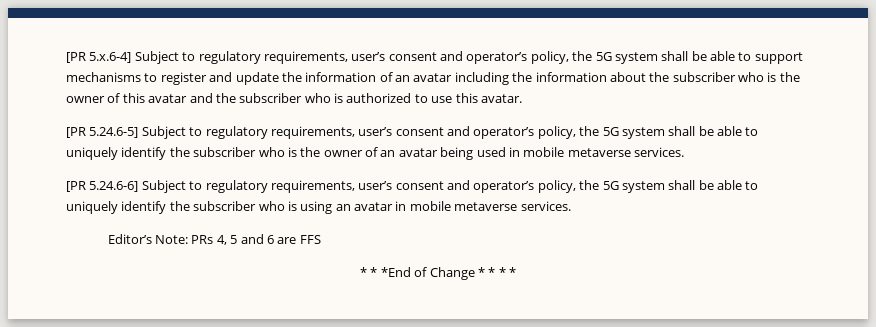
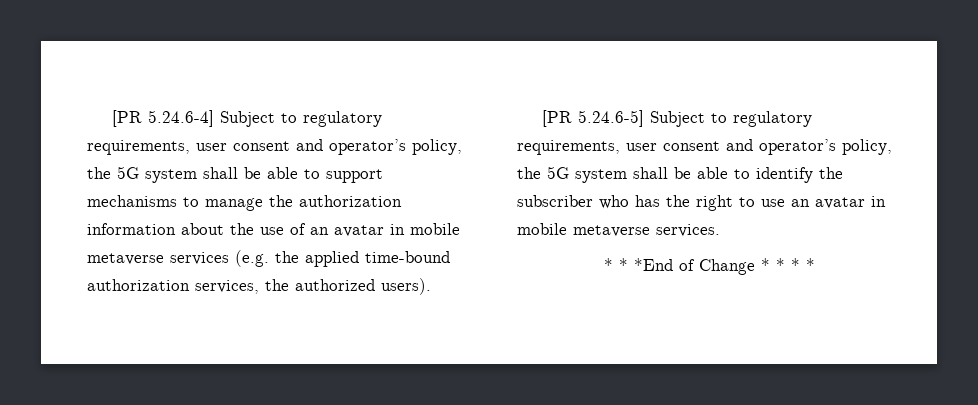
- [PR 5.x.6-4] Subject to regulatory requirements, user’s consent and operator’s policy, the 5G system shall be able to support mechanisms to register and update the information of an avatar including the information about the subscriber who is the owner of this avatar and the subscriber who is authorized to use this avatar.
+ [PR 5.24.6-4] Subject to regulatory requirements, user consent and operator’s policy, the 5G system shall be able to support mechanisms to manage the authorization information about the use of an avatar in mobile metaverse services (e.g. the applied time-bound authorization services, the authorized users).
- [PR 5.24.6-5] Subject to regulatory requirements, user’s consent and operator’s policy, the 5G system shall be able to uniquely identify the subscriber who is the owner of an avatar being used in mobile metaverse services.
- [PR 5.24.6-6] Subject to regulatory requirements, user’s consent and operator’s policy, the 5G system shall be able to uniquely identify the subscriber who is using an avatar in mobile metaverse services.
+ [PR 5.24.6-5] Subject to regulatory requirements, user consent and operator’s policy, the 5G system shall be able to identify the subscriber who has the right to use an avatar in mobile metaverse services.
- Editor’s Note: PRs 4, 5 and 6 are FFS

